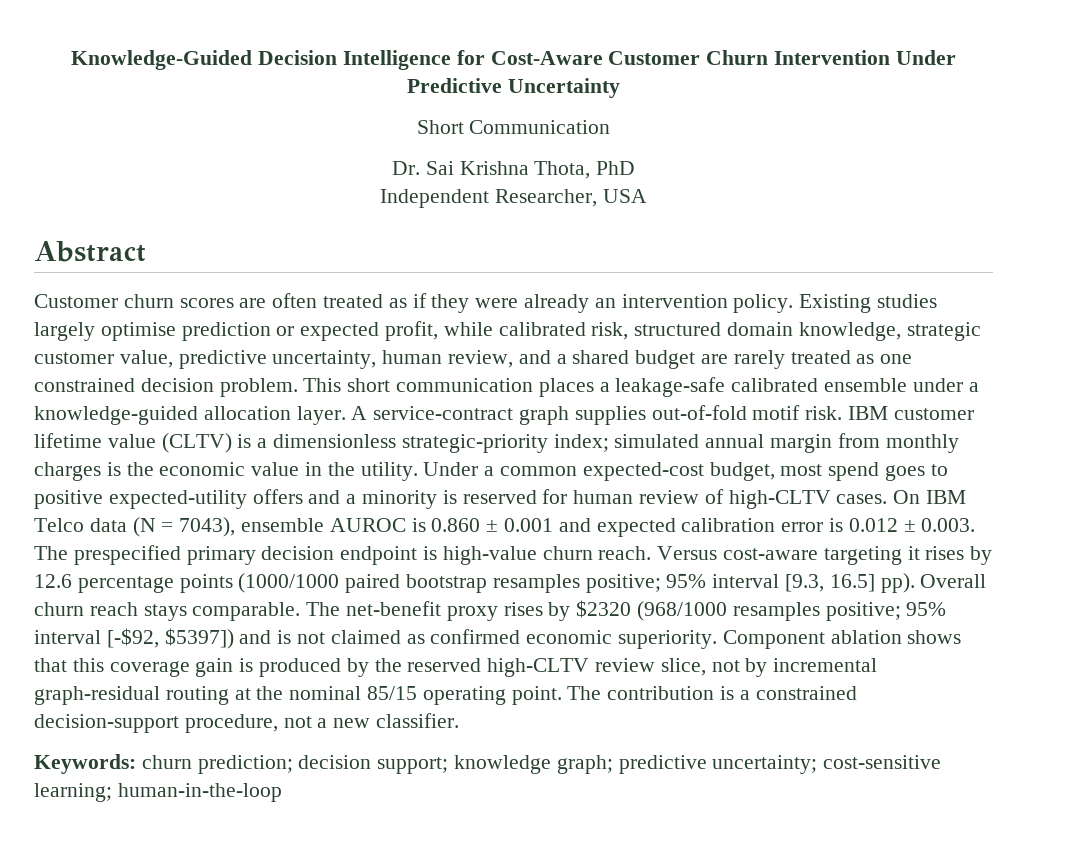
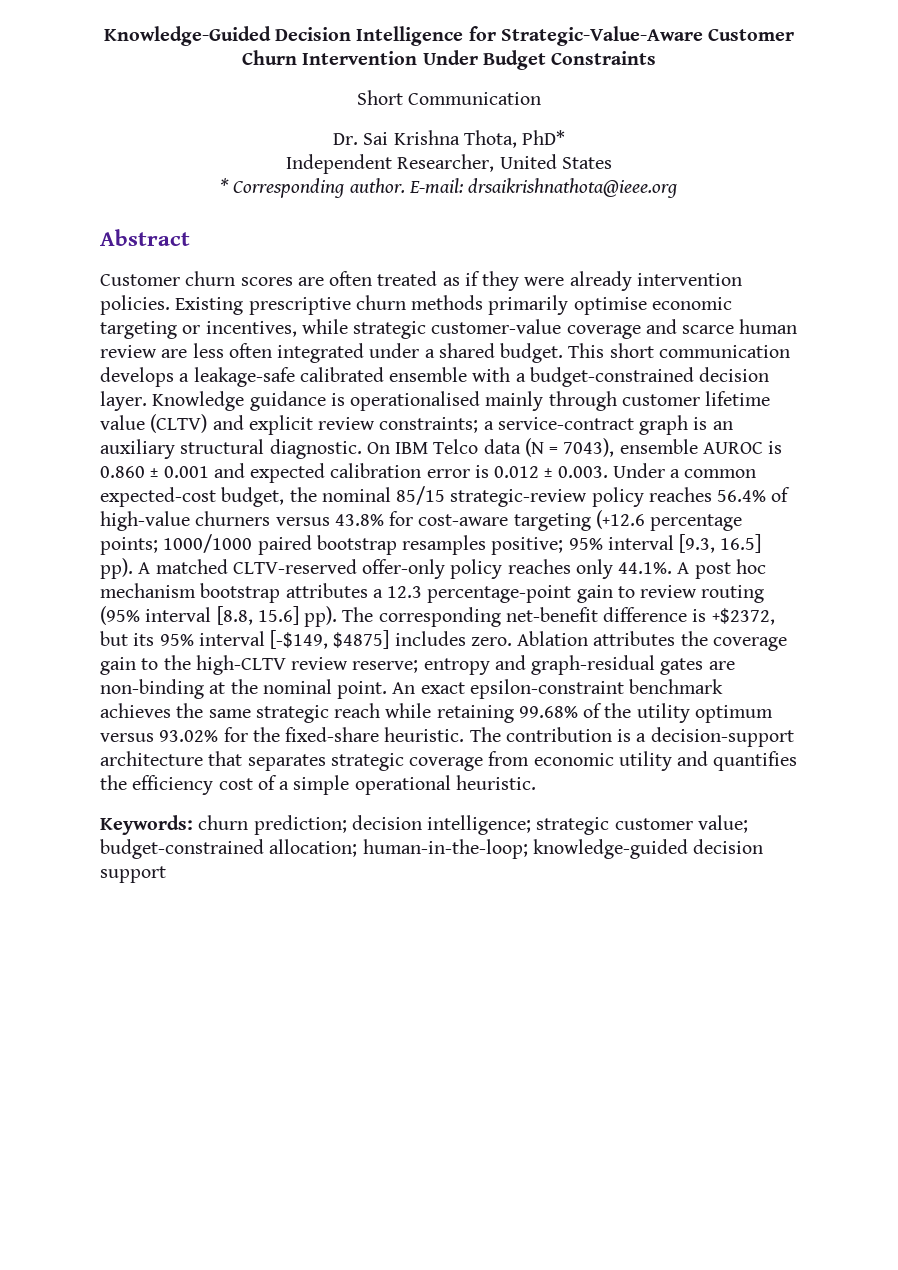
- Knowledge-Guided Decision Intelligence for Cost-Aware Customer Churn Intervention Under Predictive Uncertainty
+ Knowledge-Guided Decision Intelligence for Strategic-Value-Aware Customer Churn Intervention Under Budget Constraints
- Dr. Sai Krishna Thota, PhD
+ Dr. Sai Krishna Thota, PhD*
- Independent Researcher, USA
+ Independent Researcher, United States
+ * Corresponding author. E-mail: drsaikrishnathota@ieee.org
- Customer churn scores are often treated as if they were already an intervention policy. Existing studies largely optimise prediction or expected profit, while calibrated risk, structured domain knowledge, strategic customer value, predictive uncertainty, human review, and a shared budget are rarely treated as one constrained decision problem.
+ Customer churn scores are often treated as if they were already intervention policies. Existing prescriptive churn methods primarily optimise economic targeting or incentives, while strategic customer-value coverage and scarce human review are less often integrated under a shared budget.
- This short communication places a leakage-safe calibrated ensemble under a knowledge-guided allocation layer. A service-contract graph supplies out-of-fold motif risk. IBM customer lifetime value (CLTV) is a dimensionless strategic-priority index; simulated annual margin from monthly charges is the economic value in the utility. Under a common expected-cost budget, most spend goes to positive expected-utility offers and a minority is reserved for human review of high-CLTV cases.
+ This short communication develops a leakage-safe calibrated ensemble with a budget-constrained decision layer. Knowledge guidance is operationalised mainly through customer lifetime value (CLTV) and explicit review constraints; a service-contract graph is an auxiliary structural diagnostic.
- On IBM Telco data (N = 7043), ensemble AUROC is 0.860 ± 0.001 and expected calibration error is 0.012 ± 0.003. The prespecified primary decision endpoint is high-value churn reach. Versus cost-aware targeting it rises by 12.6 percentage points (1000/1000 paired bootstrap resamples positive; 95% interval [9.3, 16.5] pp).
+ On IBM Telco data (N = 7043), ensemble AUROC is 0.860 ± 0.001 and expected calibration error is 0.012 ± 0.003. Under a common expected-cost budget, the nominal 85/15 strategic-review policy reaches 56.4% of high-value churners versus 43.8% for cost-aware targeting (+12.6 percentage points; 1000/1000 paired bootstrap resamples positive; 95% interval [9.3, 16.5] pp).
- Overall churn reach stays comparable. The net-benefit proxy rises by $2320 (968/1000 resamples positive; 95% interval [-$92, $5397]) and is not claimed as confirmed economic superiority. Component ablation shows that this coverage gain is produced by the reserved high-CLTV review slice, not by incremental graph-residual routing at the nominal 85/15 operating point. The contribution is a constrained decision-support procedure, not a new classifier.
- Keywords: churn prediction; decision support; knowledge graph; predictive uncertainty; cost-sensitive learning; human-in-the-loop
+ A matched CLTV-reserved offer-only policy reaches only 44.1%. A post hoc mechanism bootstrap attributes a 12.3 percentage-point gain to review routing (95% interval [8.8, 15.6] pp). The corresponding net-benefit difference is +$2372, but its 95% interval [-$149, $4875] includes zero. Ablation attributes the coverage gain to the high-CLTV review reserve; entropy and graph-residual gates are non-binding at the nominal point. An exact epsilon-constraint benchmark achieves the same strategic reach while retaining 99.68% of the utility optimum versus 93.02% for the fixed-share heuristic. The contribution is a decision-support architecture that separates strategic coverage from economic utility and quantifies the efficiency cost of a simple operational heuristic.
+ Keywords: churn prediction; decision intelligence; strategic customer value; budget-constrained allocation; human-in-the-loop; knowledge-guided decision support

